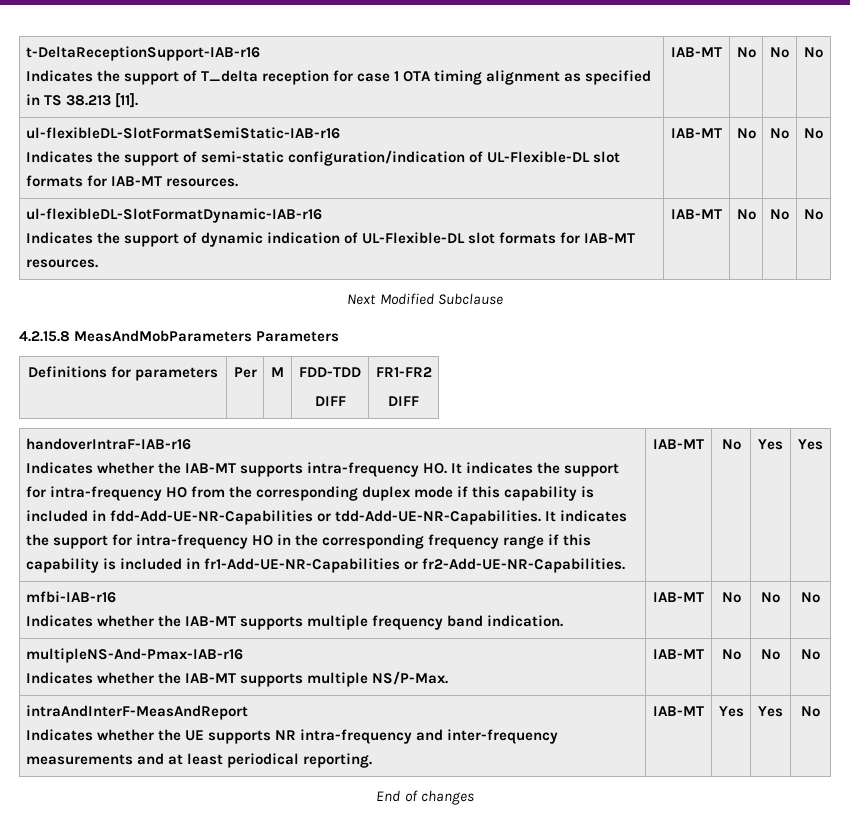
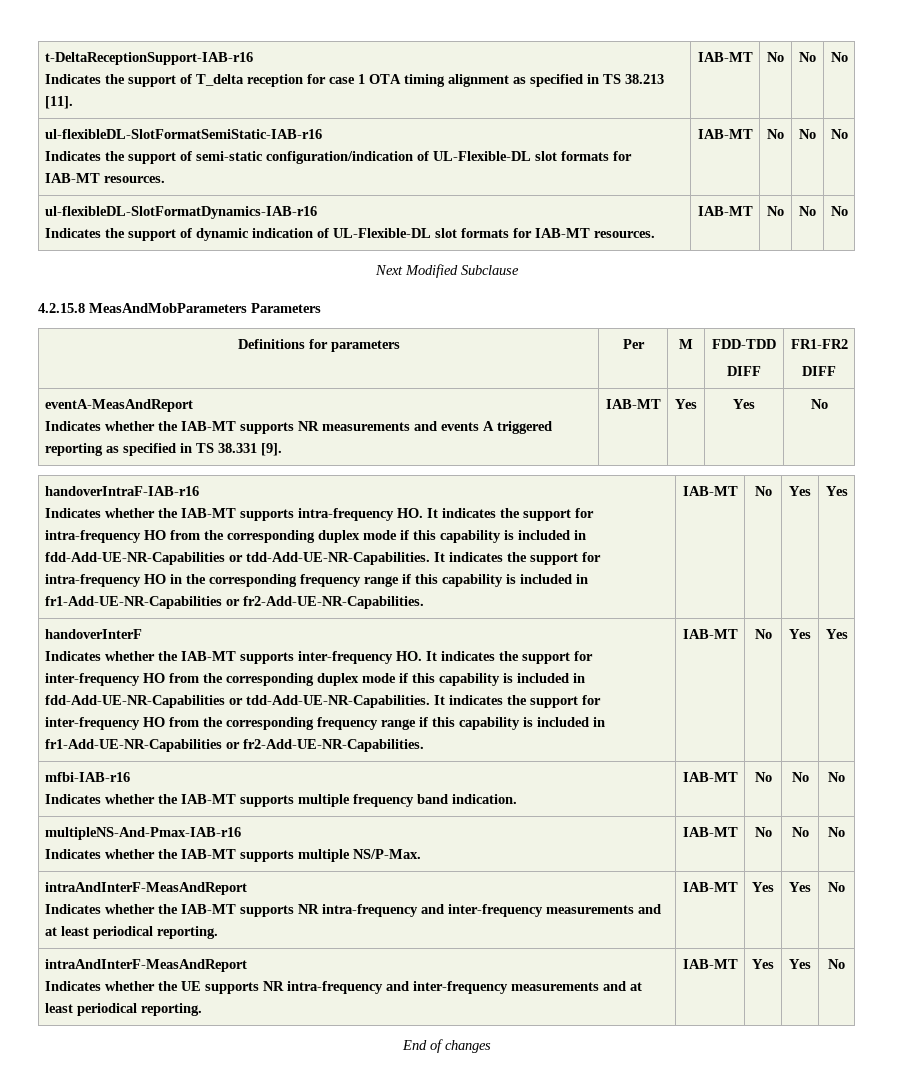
- ul-flexibleDL-SlotFormatDynamic-IAB-r16
+ ul-flexibleDL-SlotFormatDynamics-IAB-r16
+ eventA-MeasAndReport
+ Indicates whether the IAB-MT supports NR measurements and events A triggered reporting as specified in TS 38.331 [9]. | IAB-MT | Yes | Yes | No
+ handoverInterF
+ Indicates whether the IAB-MT supports inter-frequency HO. It indicates the support for inter-frequency HO from the corresponding duplex mode if this capability is included in fdd-Add-UE-NR-Capabilities or tdd-Add-UE-NR-Capabilities. It indicates the support for inter-frequency HO from the corresponding frequency range if this capability is included in fr1-Add-UE-NR-Capabilities or fr2-Add-UE-NR-Capabilities. | IAB-MT | No | Yes | Yes
  multipleNS-And-Pmax-IAB-r16
  Indicates whether the IAB-MT supports multiple NS/P-Max. | IAB-MT | No | No | No
+ intraAndInterF-MeasAndReport
+ Indicates whether the IAB-MT supports NR intra-frequency and inter-frequency measurements and at least periodical reporting. | IAB-MT | Yes | Yes | No

